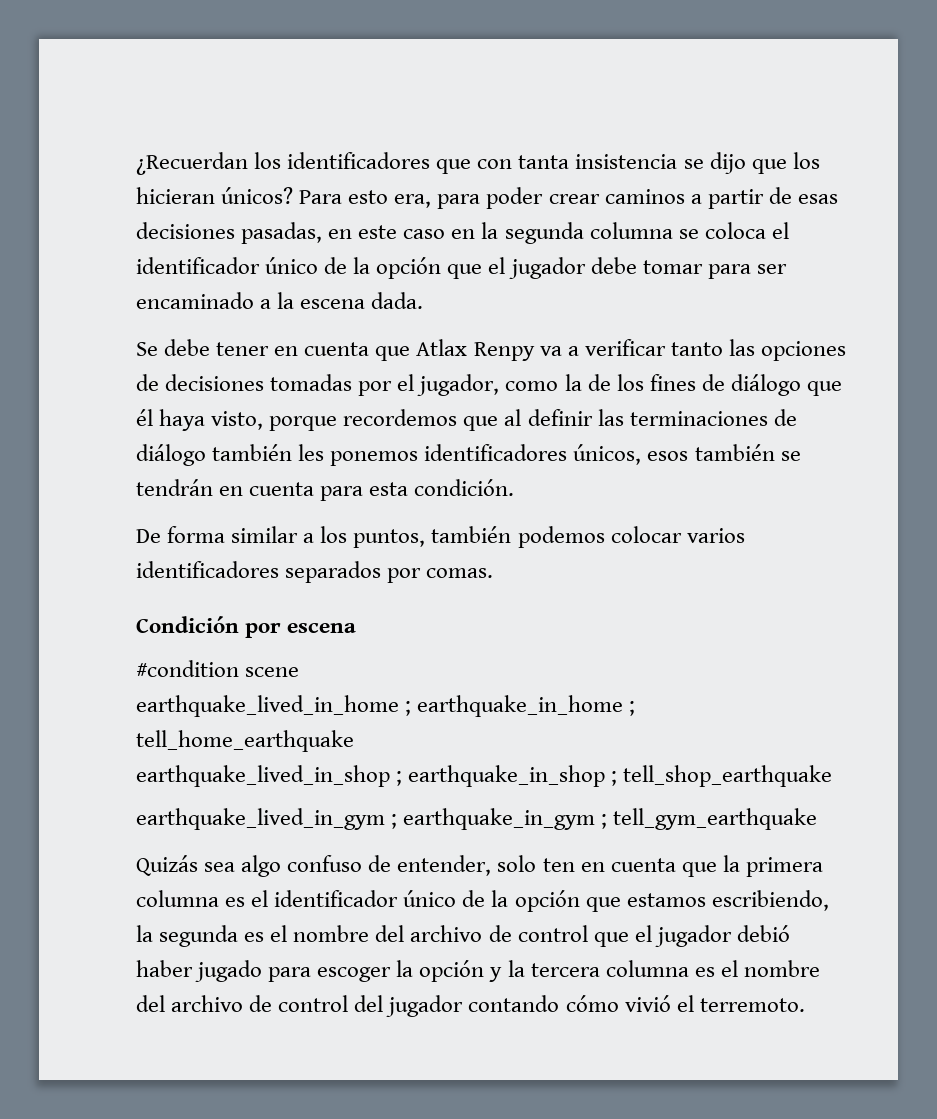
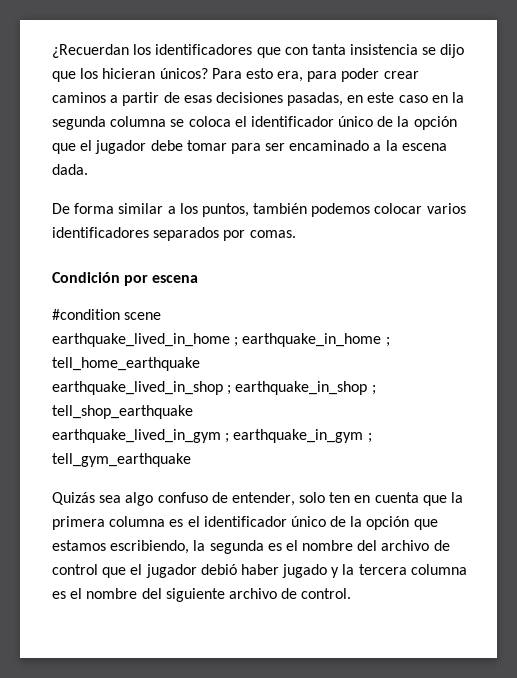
- Se debe tener en cuenta que Atlax Renpy va a verificar tanto las opciones de decisiones tomadas por el jugador, como la de los fines de diálogo que él haya visto, porque recordemos que al definir las terminaciones de diálogo también les ponemos identificadores únicos, esos también se tendrán en cuenta para esta condición.
- Quizás sea algo confuso de entender, solo ten en cuenta que la primera columna es el identificador único de la opción que estamos escribiendo, la segunda es el nombre del archivo de control que el jugador debió haber jugado para escoger la opción y la tercera columna es el nombre del archivo de control del jugador contando cómo vivió el terremoto.
+ Quizás sea algo confuso de entender, solo ten en cuenta que la primera columna es el identificador único de la opción que estamos escribiendo, la segunda es el nombre del archivo de control que el jugador debió haber jugado y la tercera columna es el nombre del siguiente archivo de control.

